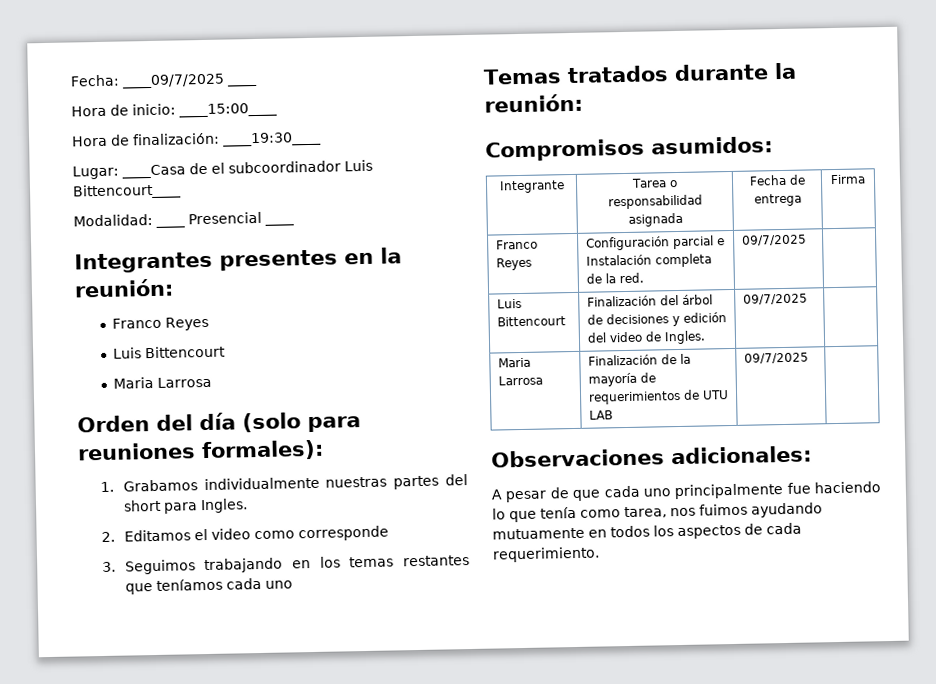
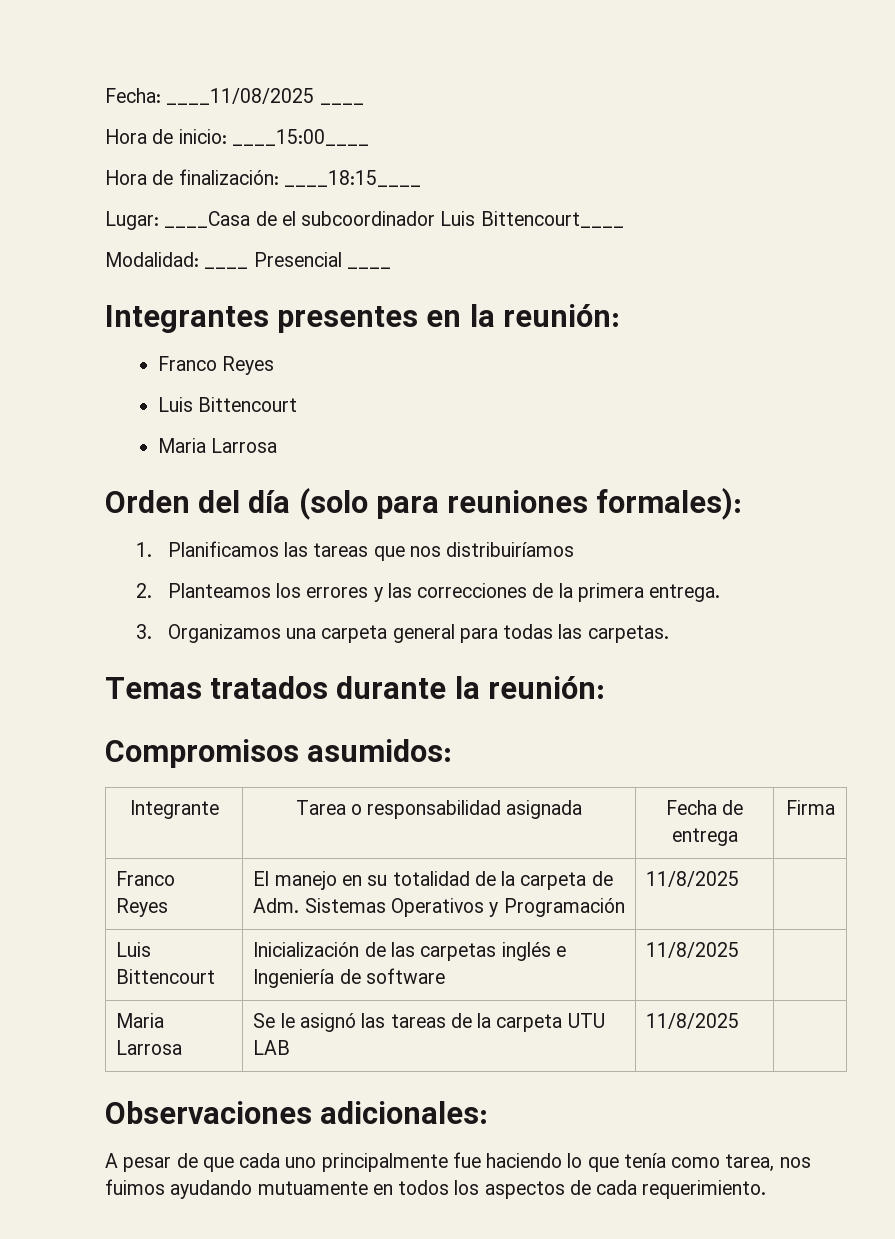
- Fecha: ____09/7/2025 ____
+ Fecha: ____11/08/2025 ____
- Hora de finalización: ____19:30____
+ Hora de finalización: ____18:15____
- 1. Grabamos individualmente nuestras partes del short para Ingles.
- 2. Editamos el video como corresponde
- 3. Seguimos trabajando en los temas restantes que teníamos cada uno
+ 1. Planificamos las tareas que nos distribuiríamos
+ 2. Planteamos los errores y las correcciones de la primera entrega.
+ 3. Organizamos una carpeta general para todas las carpetas.
- Franco Reyes | Configuración parcial e Instalación completa de la red. | 09/7/2025 |
- Luis Bittencourt | Finalización del árbol de decisiones y edición del video de Ingles. | 09/7/2025 |
- Maria Larrosa | Finalización de la mayoría de requerimientos de UTU LAB | 09/7/2025 |
+ Franco Reyes | El manejo en su totalidad de la carpeta de Adm. Sistemas Operativos y Programación | 11/8/2025 |
+ Luis Bittencourt | Inicialización de las carpetas inglés e Ingeniería de software | 11/8/2025 |
+ Maria Larrosa | Se le asignó las tareas de la carpeta UTU LAB | 11/8/2025 |

